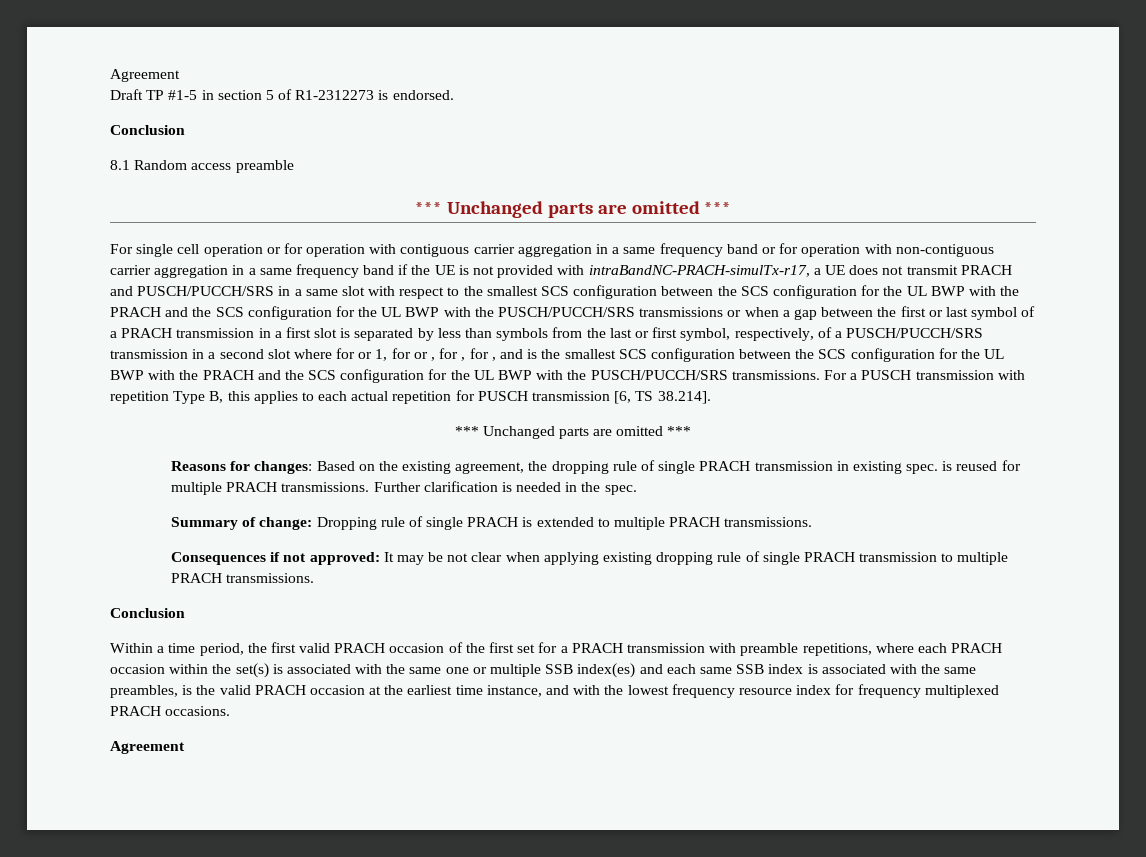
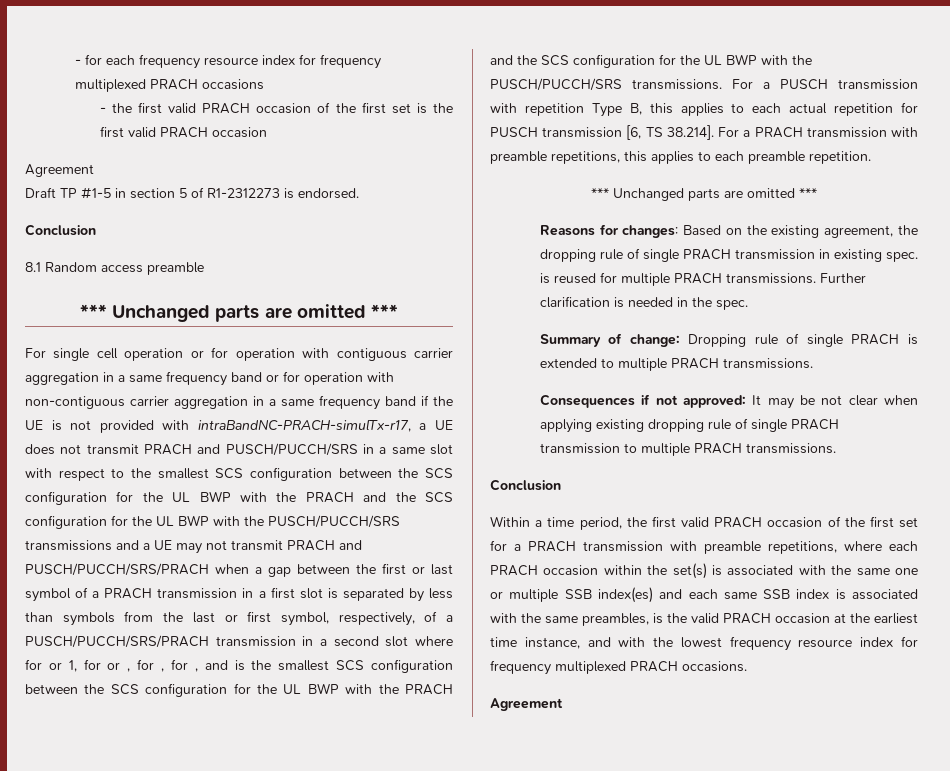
+ - for each frequency resource index for frequency multiplexed PRACH occasions
+ - the first valid PRACH occasion of the first set is the first valid PRACH occasion
- For single cell operation or for operation with contiguous carrier aggregation in a same frequency band or for operation with non-contiguous carrier aggregation in a same frequency band if the UE is not provided with intraBandNC-PRACH-simulTx-r17, a UE does not transmit PRACH and PUSCH/PUCCH/SRS in a same slot with respect to the smallest SCS configuration between the SCS configuration for the UL BWP with the PRACH and the SCS configuration for the UL BWP with the PUSCH/PUCCH/SRS transmissions or when a gap between the first or last symbol of a PRACH transmission in a first slot is separated by less than symbols from the last or first symbol, respectively, of a PUSCH/PUCCH/SRS transmission in a second slot where for or 1, for or , for , for , and is the smallest SCS configuration between the SCS configuration for the UL BWP with the PRACH and the SCS configuration for the UL BWP with the PUSCH/PUCCH/SRS transmissions.
+ For single cell operation or for operation with contiguous carrier aggregation in a same frequency band or for operation with non-contiguous carrier aggregation in a same frequency band if the UE is not provided with intraBandNC-PRACH-simulTx-r17, a UE does not transmit PRACH and PUSCH/PUCCH/SRS in a same slot with respect to the smallest SCS configuration between the SCS configuration for the UL BWP with the PRACH and the SCS configuration for the UL BWP with the PUSCH/PUCCH/SRS transmissions and a UE may not transmit PRACH and PUSCH/PUCCH/SRS/PRACH when a gap between the first or last symbol of a PRACH transmission in a first slot is separated by less than symbols from the last or first symbol, respectively, of a PUSCH/PUCCH/SRS/PRACH transmission in a second slot where for or 1, for or , for , for , and is the smallest SCS configuration between the SCS configuration for the UL BWP with the PRACH and the SCS configuration for the UL BWP with the PUSCH/PUCCH/SRS transmissions.
- For a PUSCH transmission with repetition Type B, this applies to each actual repetition for PUSCH transmission [6, TS 38.214].
+ For a PUSCH transmission with repetition Type B, this applies to each actual repetition for PUSCH transmission [6, TS 38.214]. For a PRACH transmission with preamble repetitions, this applies to each preamble repetition.

